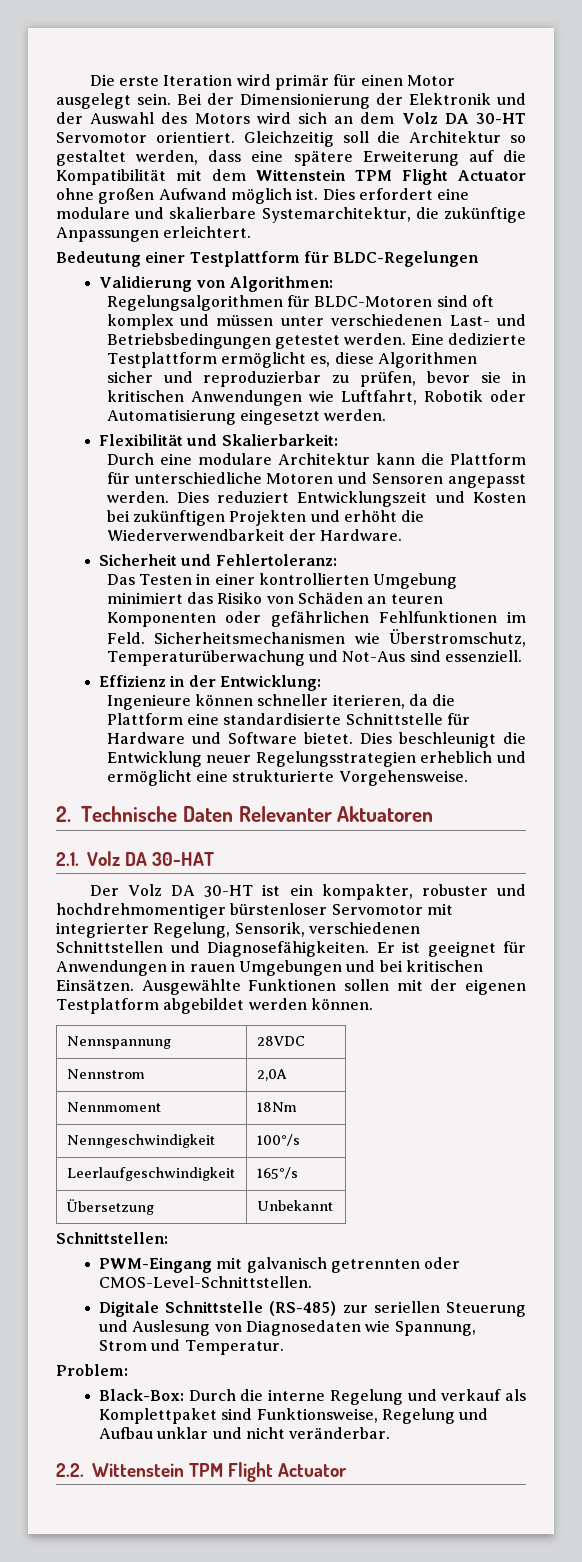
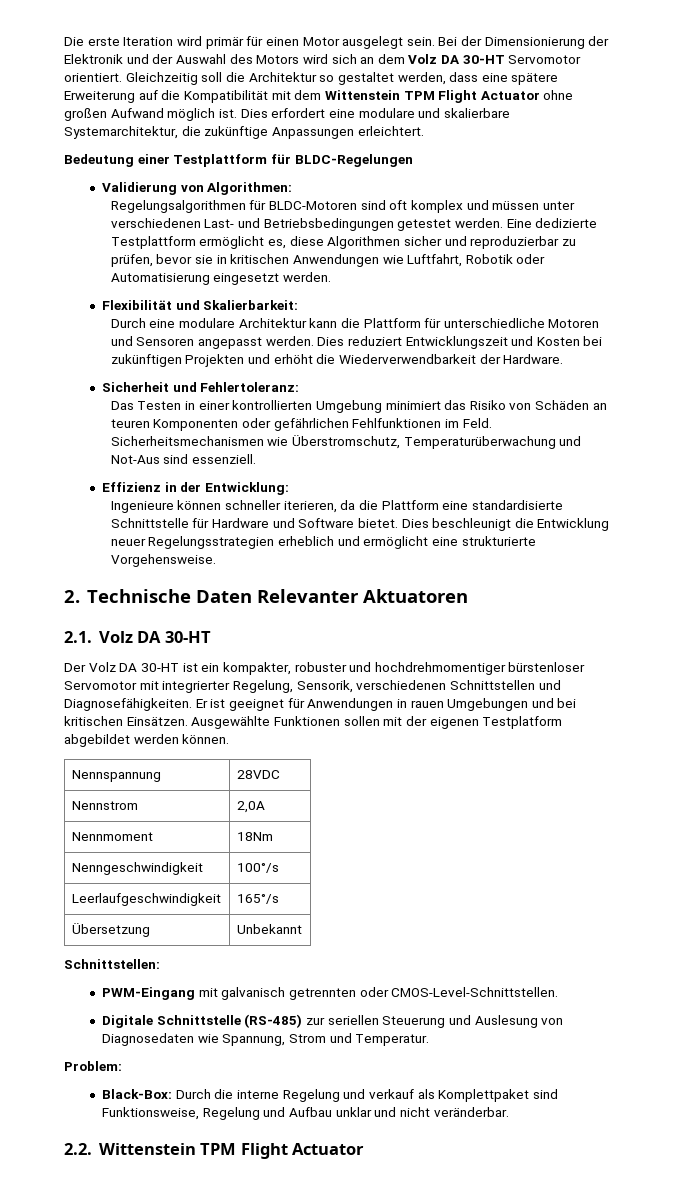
- 2.1. Volz DA 30-HAT
+ 2.1. Volz DA 30-HT

